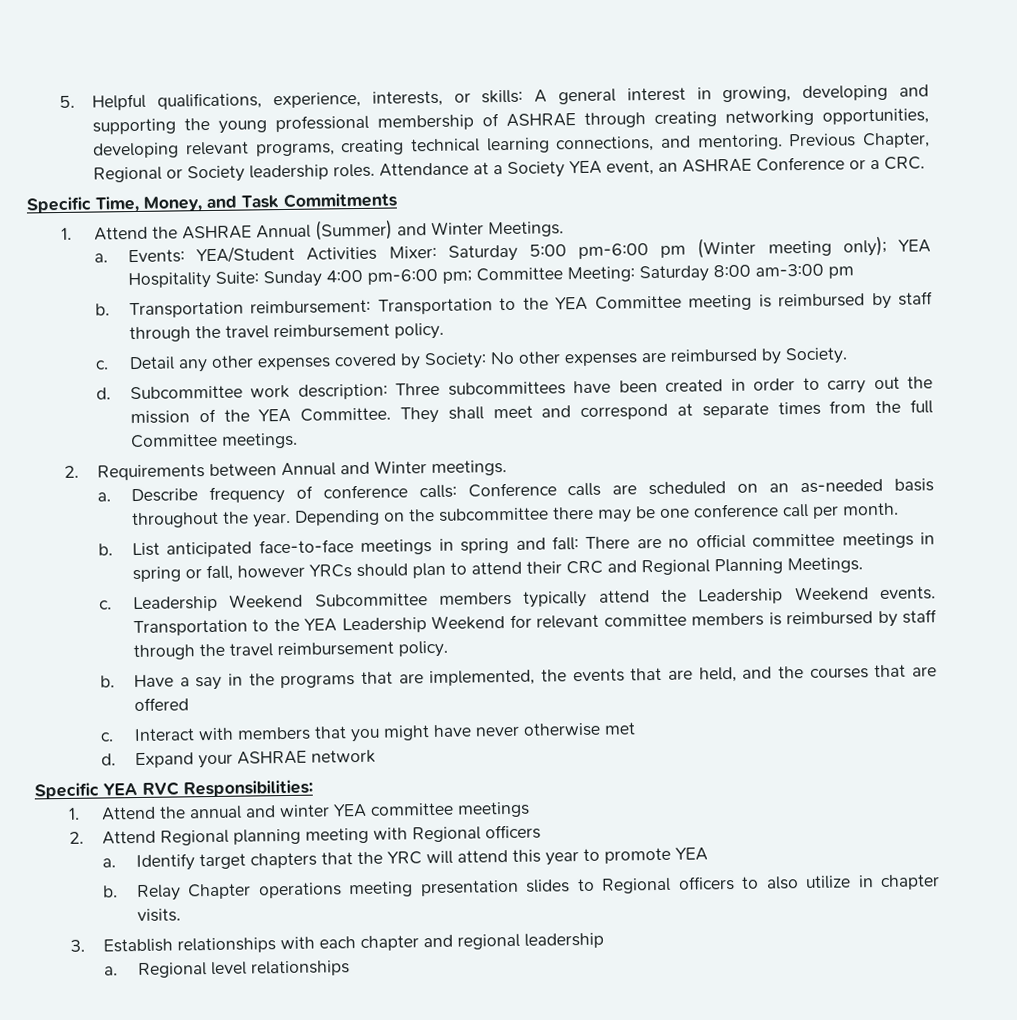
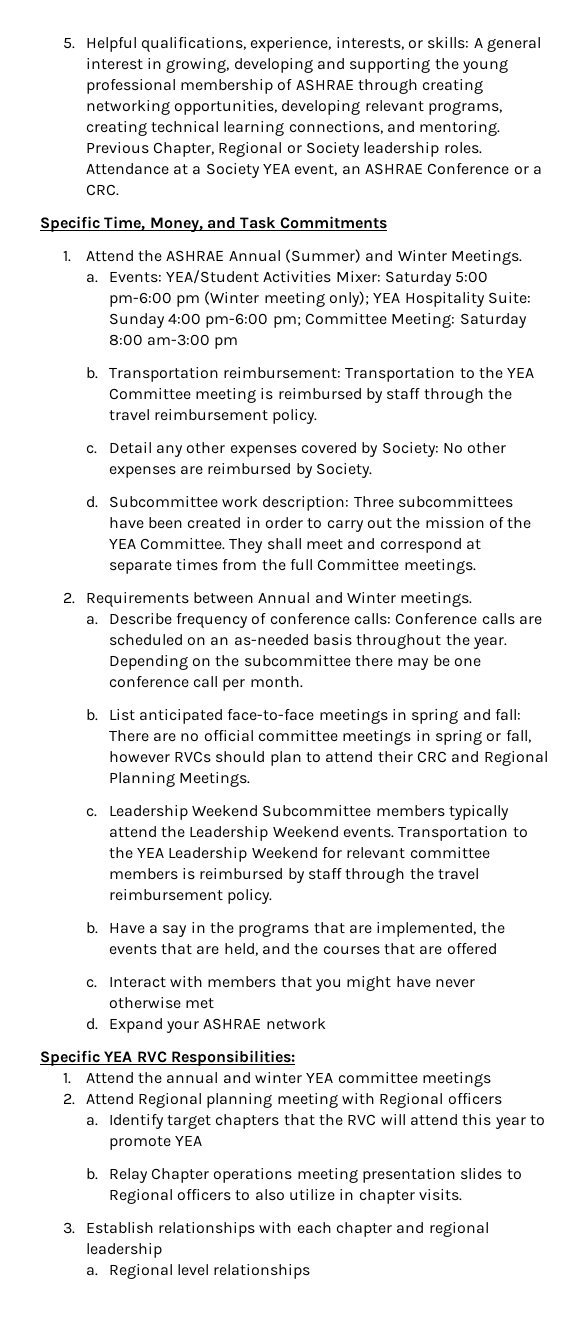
- List anticipated face-to-face meetings in spring and fall: There are no official committee meetings in spring or fall, however YRCs should plan to attend their CRC and Regional Planning Meetings.
+ List anticipated face-to-face meetings in spring and fall: There are no official committee meetings in spring or fall, however RVCs should plan to attend their CRC and Regional Planning Meetings.
- Identify target chapters that the YRC will attend this year to promote YEA
+ Identify target chapters that the RVC will attend this year to promote YEA

